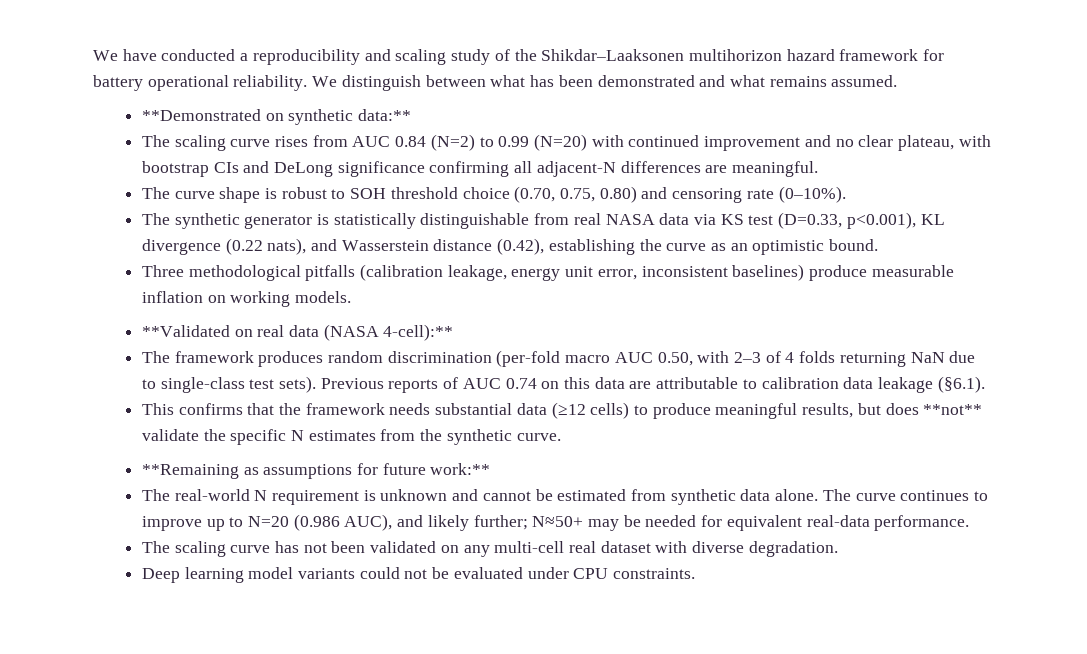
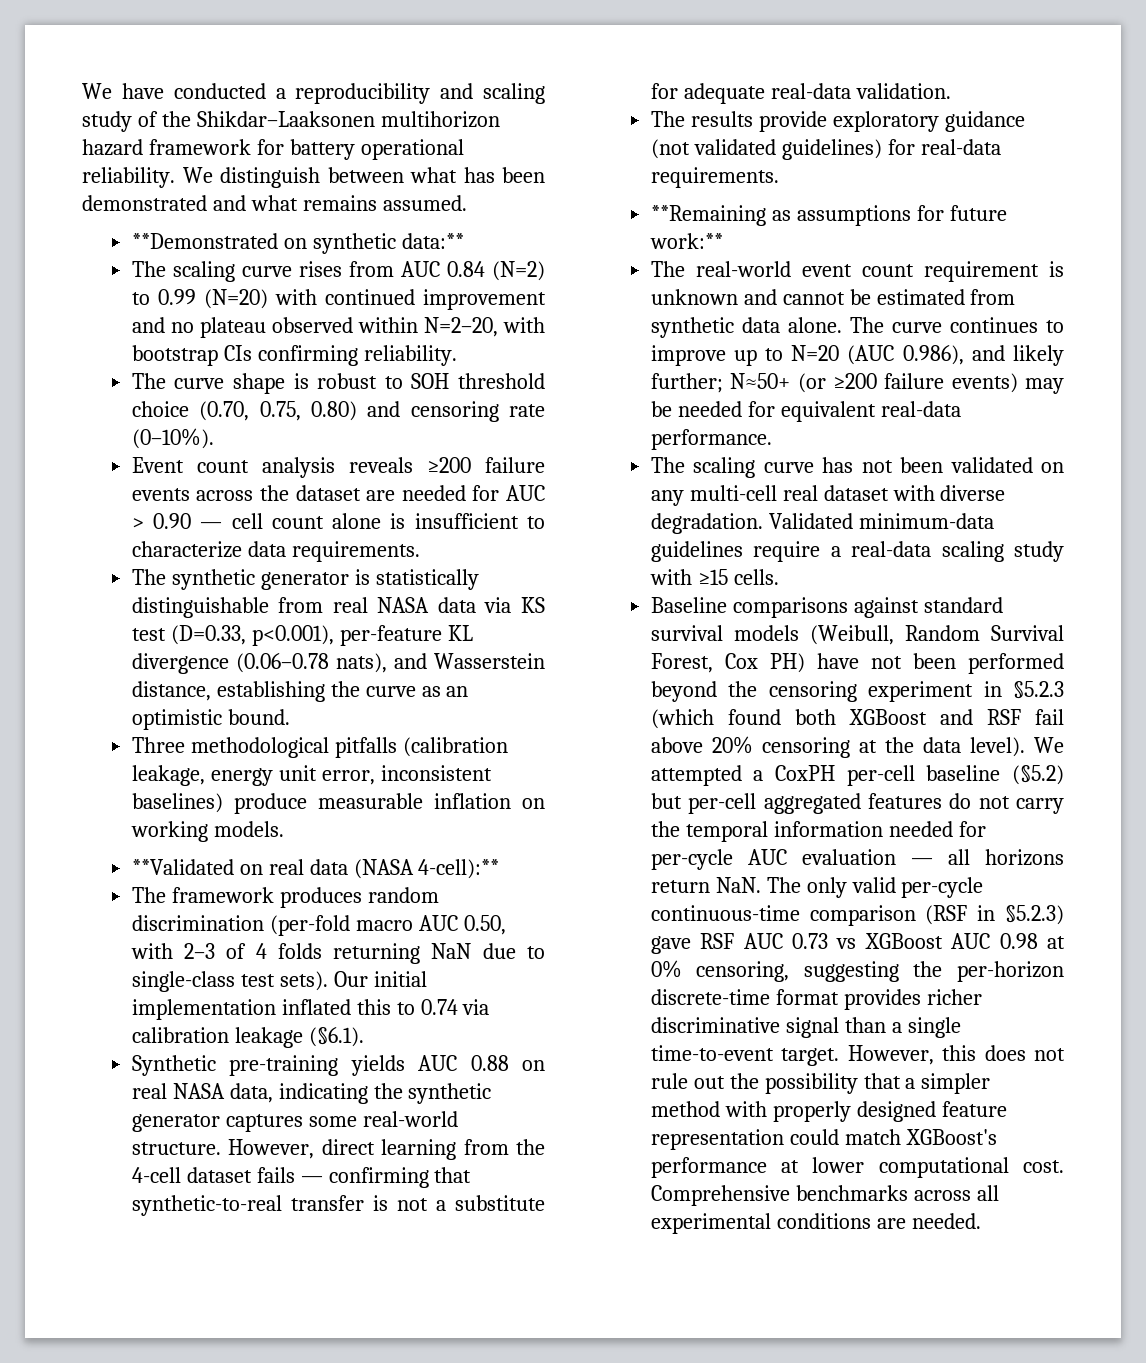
- The scaling curve rises from AUC 0.84 (N=2) to 0.99 (N=20) with continued improvement and no clear plateau, with bootstrap CIs and DeLong significance confirming all adjacent-N differences are meaningful.
+ The scaling curve rises from AUC 0.84 (N=2) to 0.99 (N=20) with continued improvement and no plateau observed within N=2–20, with bootstrap CIs confirming reliability.
+ Event count analysis reveals ≥200 failure events across the dataset are needed for AUC > 0.90 — cell count alone is insufficient to characterize data requirements.
- The synthetic generator is statistically distinguishable from real NASA data via KS test (D=0.33, p<0.001), KL divergence (0.22 nats), and Wasserstein distance (0.42), establishing the curve as an optimistic bound.
+ The synthetic generator is statistically distinguishable from real NASA data via KS test (D=0.33, p<0.001), per-feature KL divergence (0.06–0.78 nats), and Wasserstein distance, establishing the curve as an optimistic bound.
- Previous reports of AUC 0.74 on this data are attributable to calibration data leakage (§6.1).
- This confirms that the framework needs substantial data (≥12 cells) to produce meaningful results, but does **not** validate the specific N estimates from the synthetic curve.
+ Our initial implementation inflated this to 0.74 via calibration leakage (§6.1).
+ Synthetic pre-training yields AUC 0.88 on real NASA data, indicating the synthetic generator captures some real-world structure. However, direct learning from the 4-cell dataset fails — confirming that synthetic-to-real transfer is not a substitute for adequate real-data validation.
+ The results provide exploratory guidance (not validated guidelines) for real-data requirements.
- The real-world N requirement is unknown and cannot be estimated from synthetic data alone.
+ The real-world event count requirement is unknown and cannot be estimated from synthetic data alone.
- The curve continues to improve up to N=20 (0.986 AUC), and likely further; N≈50+ may be needed for equivalent real-data performance.
+ The curve continues to improve up to N=20 (AUC 0.986), and likely further; N≈50+ (or ≥200 failure events) may be needed for equivalent real-data performance.
- The scaling curve has not been validated on any multi-cell real dataset with diverse degradation.
- Deep learning model variants could not be evaluated under CPU constraints.
+ The scaling curve has not been validated on any multi-cell real dataset with diverse degradation. Validated minimum-data guidelines require a real-data scaling study with ≥15 cells.
+ Baseline comparisons against standard survival models (Weibull, Random Survival Forest, Cox PH) have not been performed beyond the censoring experiment in §5.2.3 (which found both XGBoost and RSF fail above 20% censoring at the data level). We attempted a CoxPH per-cell baseline (§5.2) but per-cell aggregated features do not carry the temporal information needed for per-cycle AUC evaluation — all horizons return NaN. The only valid per-cycle continuous-time comparison (RSF in §5.2.3) gave RSF AUC 0.73 vs XGBoost AUC 0.98 at 0% censoring, suggesting the per-horizon discrete-time format provides richer discriminative signal than a single time-to-event target. However, this does not rule out the possibility that a simpler method with properly designed feature representation could match XGBoost's performance at lower computational cost. Comprehensive benchmarks across all experimental conditions are needed.

